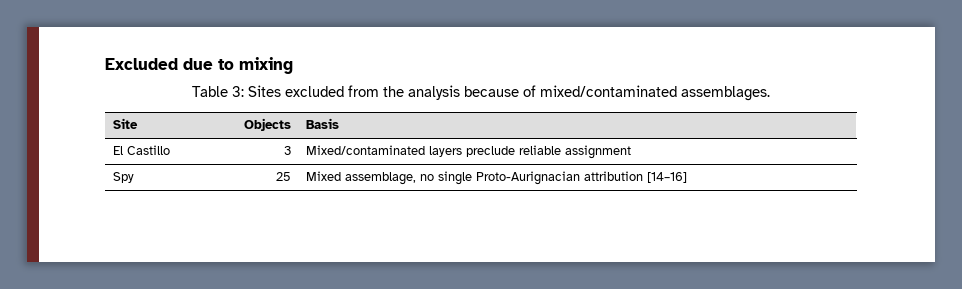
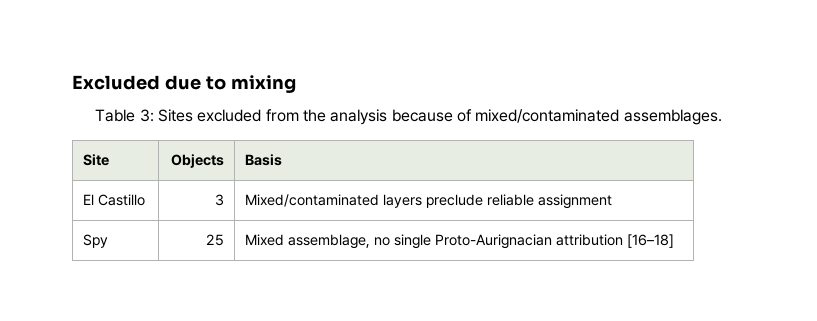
- Spy | 25 | Mixed assemblage, no single Proto-Aurignacian attribution [14–16]
+ Spy | 25 | Mixed assemblage, no single Proto-Aurignacian attribution [16–18]

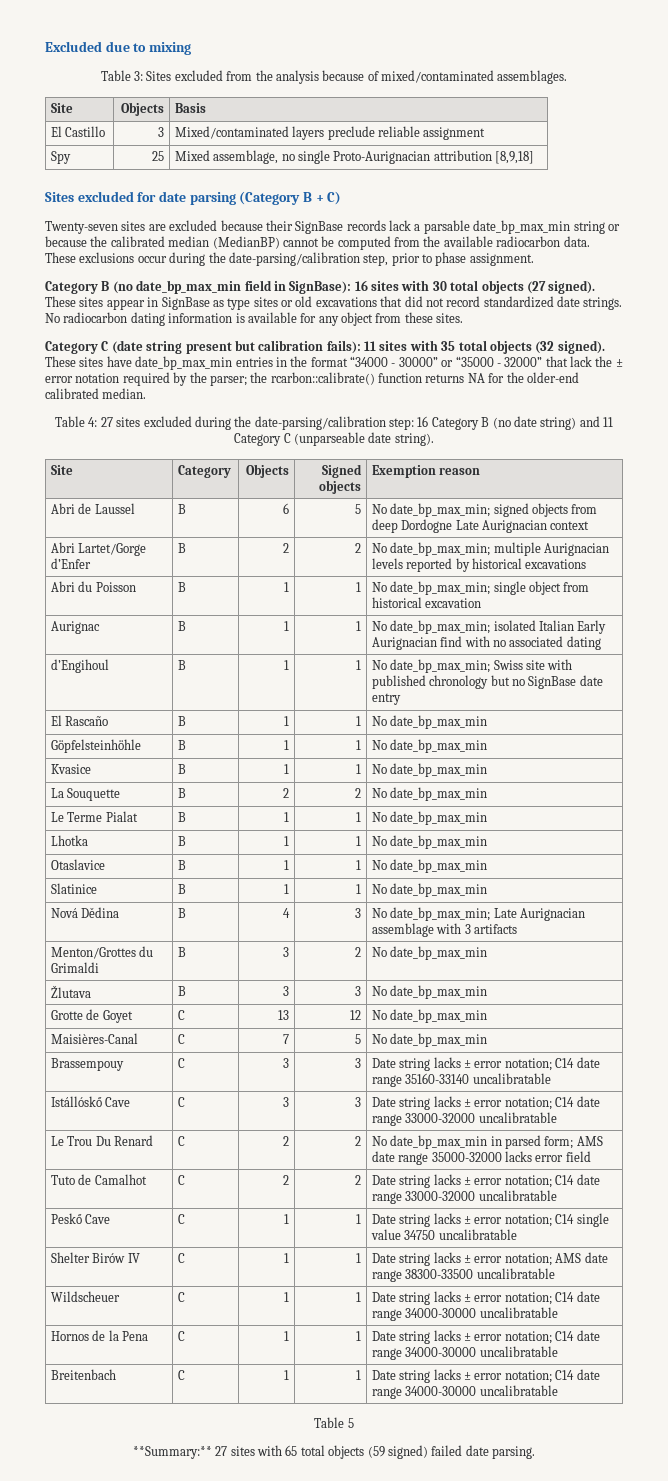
- Spy | 25 | Mixed assemblage, no single Proto-Aurignacian attribution [16–18]
+ Spy | 25 | Mixed assemblage, no single Proto-Aurignacian attribution [8,9,18]
+ Sites excluded for date parsing (Category B + C)
+ Twenty-seven sites are excluded because their SignBase records lack a parsable date_bp_max_min string or because the calibrated median (MedianBP) cannot be computed from the available radiocarbon data. These exclusions occur during the date-parsing/calibration step, prior to phase assignment.
+ Category B (no date_bp_max_min field in SignBase): 16 sites with 30 total objects (27 signed). These sites appear in SignBase as type sites or old excavations that did not record standardized date strings. No radiocarbon dating information is available for any object from these sites.
+ Category C (date string present but calibration fails): 11 sites with 35 total objects (32 signed). These sites have date_bp_max_min entries in the format “34000 - 30000” or “35000 - 32000” that lack the ± error notation required by the parser; the rcarbon::calibrate() function returns NA for the older-end calibrated median.
+ Table 4: 27 sites excluded during the date-parsing/calibration step: 16 Category B (no date string) and 11 Category C (unparseable date string).
+ Site | Category | Objects | Signed objects | Exemption reason
+ Abri de Laussel | B | 6 | 5 | No date_bp_max_min; signed objects from deep Dordogne Late Aurignacian context
+ Abri Lartet/Gorge d’Enfer | B | 2 | 2 | No date_bp_max_min; multiple Aurignacian levels reported by historical excavations
+ Abri du Poisson | B | 1 | 1 | No date_bp_max_min; single object from historical excavation
+ Aurignac | B | 1 | 1 | No date_bp_max_min; isolated Italian Early Aurignacian find with no associated dating
+ d’Engihoul | B | 1 | 1 | No date_bp_max_min; Swiss site with published chronology but no SignBase date entry
+ El Rascaño | B | 1 | 1 | No date_bp_max_min
+ Göpfelsteinhöhle | B | 1 | 1 | No date_bp_max_min
+ Kvasice | B | 1 | 1 | No date_bp_max_min
+ La Souquette | B | 2 | 2 | No date_bp_max_min
+ Le Terme Pialat | B | 1 | 1 | No date_bp_max_min
+ Lhotka | B | 1 | 1 | No date_bp_max_min
+ Otaslavice | B | 1 | 1 | No date_bp_max_min
+ Slatinice | B | 1 | 1 | No date_bp_max_min
+ Nová Dědina | B | 4 | 3 | No date_bp_max_min; Late Aurignacian assemblage with 3 artifacts
+ Menton/Grottes du Grimaldi | B | 3 | 2 | No date_bp_max_min
+ Žlutava | B | 3 | 3 | No date_bp_max_min
+ Grotte de Goyet | C | 13 | 12 | No date_bp_max_min
+ Maisières-Canal | C | 7 | 5 | No date_bp_max_min
+ Brassempouy | C | 3 | 3 | Date string lacks ± error notation; C14 date range 35160-33140 uncalibratable
+ Istállóskő Cave | C | 3 | 3 | Date string lacks ± error notation; C14 date range 33000-32000 uncalibratable
+ Le Trou Du Renard | C | 2 | 2 | No date_bp_max_min in parsed form; AMS date range 35000-32000 lacks error field
+ Tuto de Camalhot | C | 2 | 2 | Date string lacks ± error notation; C14 date range 33000-32000 uncalibratable
+ Peskő Cave | C | 1 | 1 | Date string lacks ± error notation; C14 single value 34750 uncalibratable
+ Shelter Birów IV | C | 1 | 1 | Date string lacks ± error notation; AMS date range 38300-33500 uncalibratable
+ Wildscheuer | C | 1 | 1 | Date string lacks ± error notation; C14 date range 34000-30000 uncalibratable
+ Hornos de la Pena | C | 1 | 1 | Date string lacks ± error notation; C14 date range 34000-30000 uncalibratable
+ Breitenbach | C | 1 | 1 | Date string lacks ± error notation; C14 date range 34000-30000 uncalibratable
+ Table 5
+ **Summary:** 27 sites with 65 total objects (59 signed) failed date parsing.

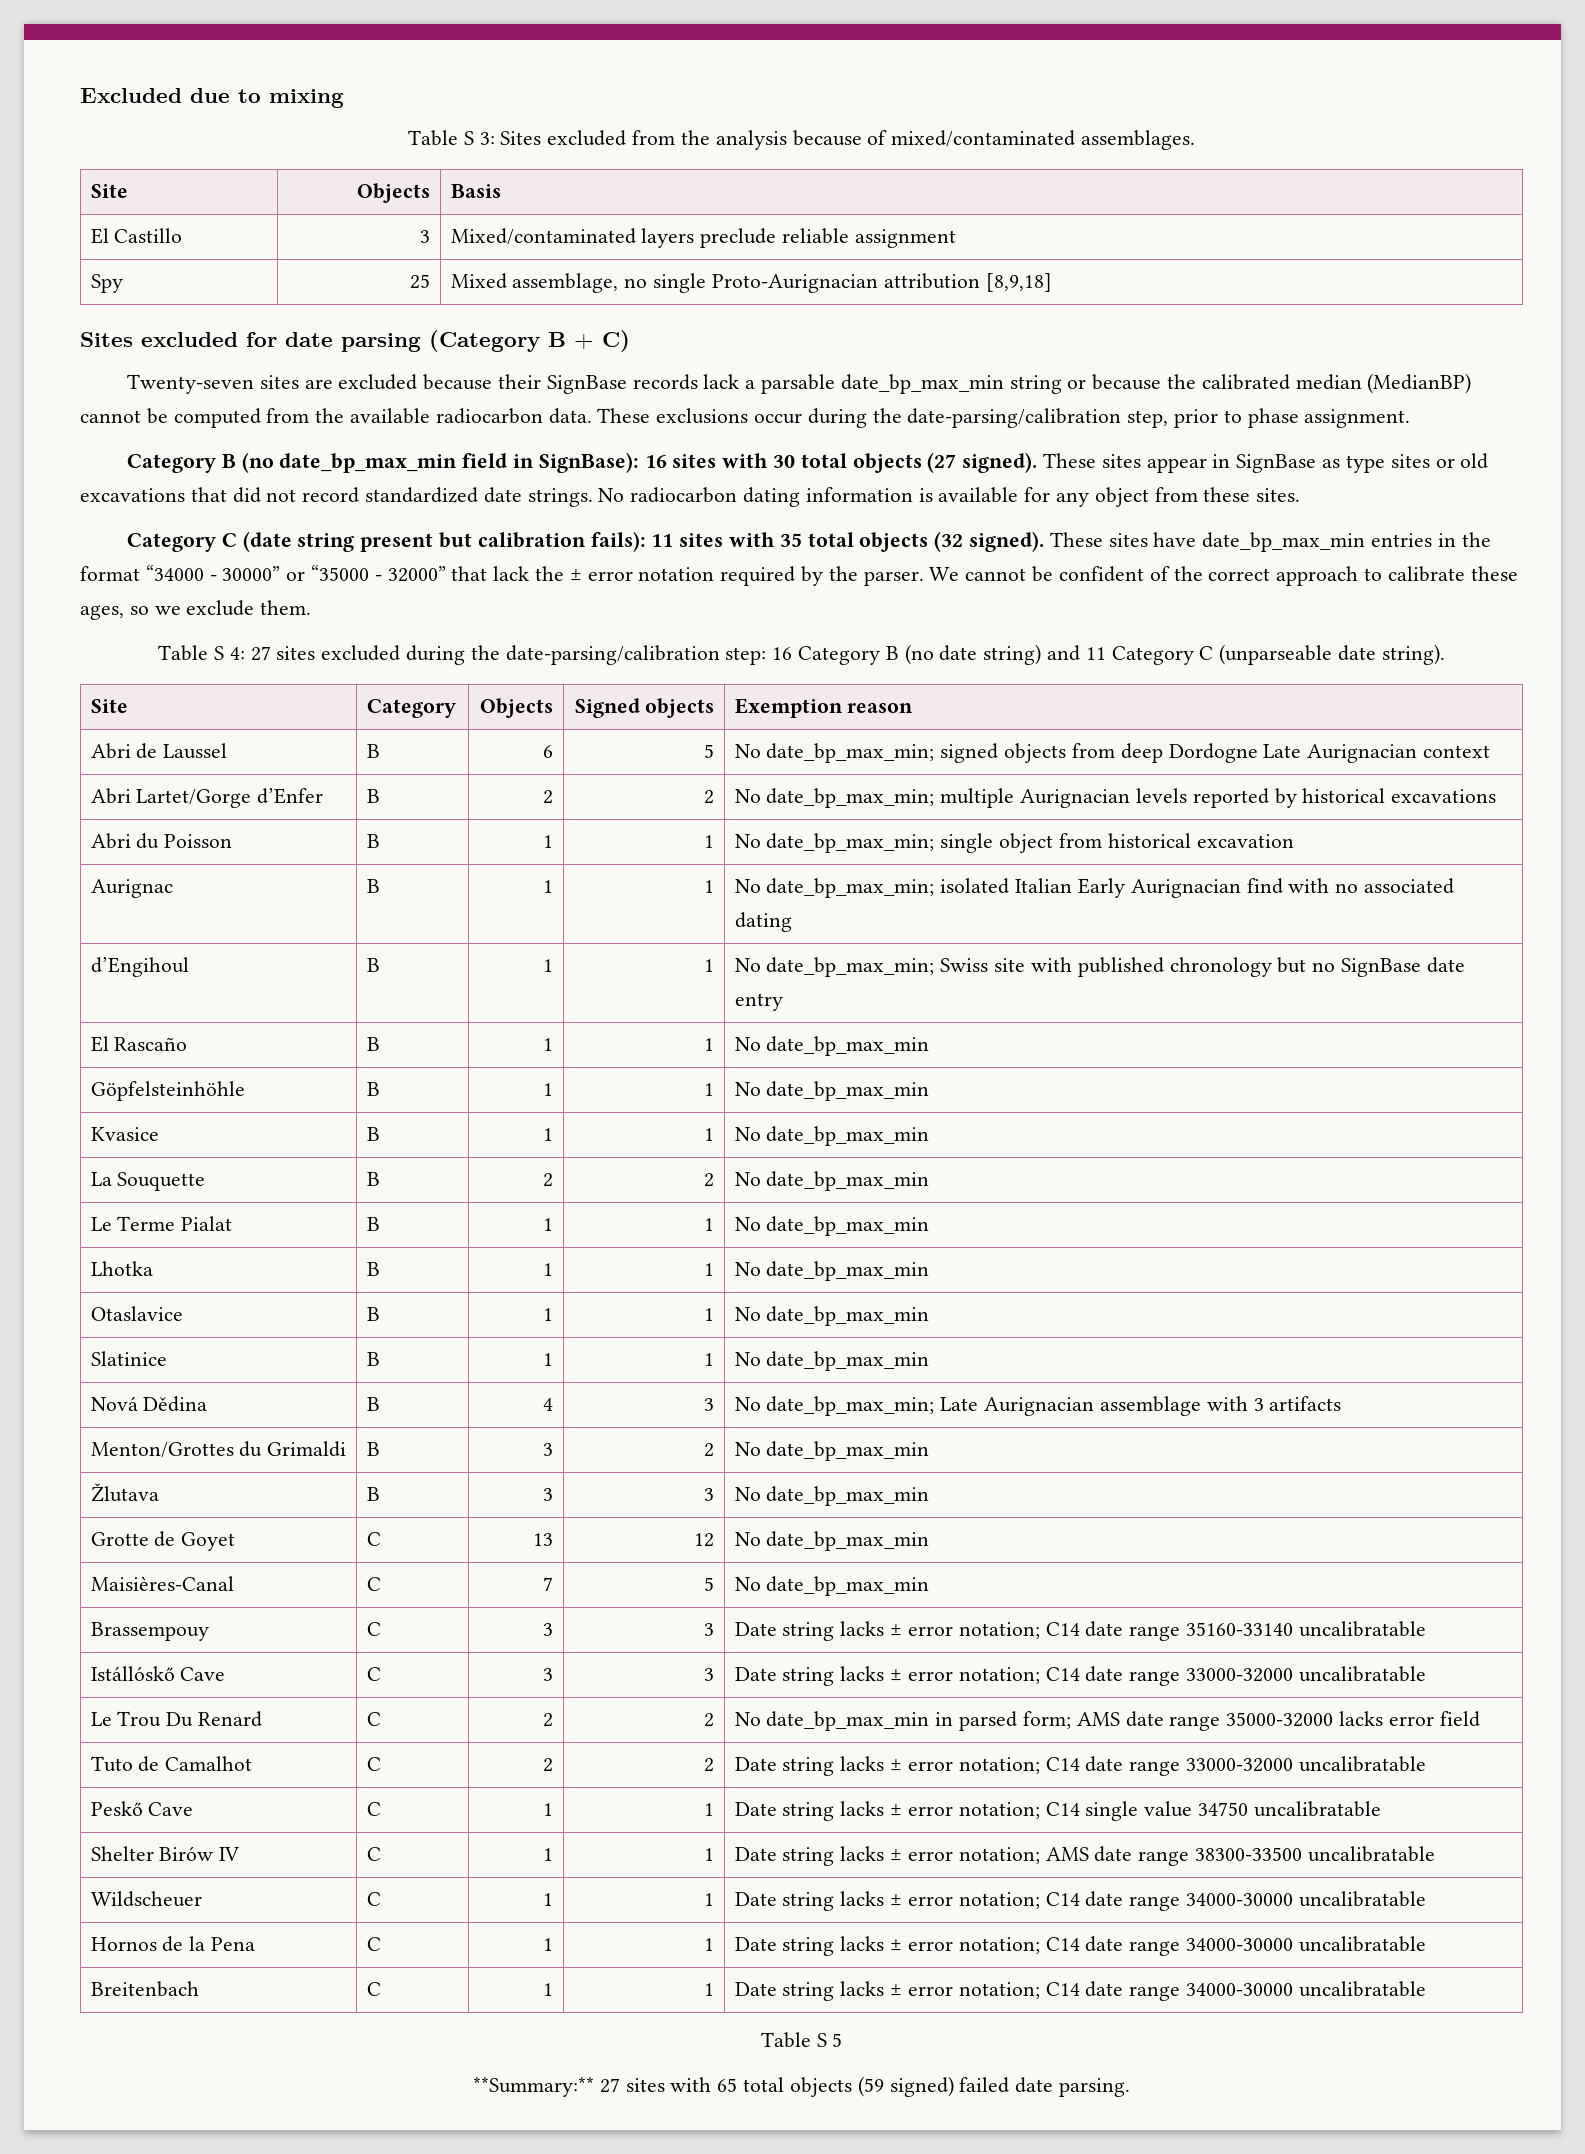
- Table 3: Sites excluded from the analysis because of mixed/contaminated assemblages.
+ Table S 3: Sites excluded from the analysis because of mixed/contaminated assemblages.
- These sites have date_bp_max_min entries in the format “34000 - 30000” or “35000 - 32000” that lack the ± error notation required by the parser; the rcarbon::calibrate() function returns NA for the older-end calibrated median.
- Table 4: 27 sites excluded during the date-parsing/calibration step: 16 Category B (no date string) and 11 Category C (unparseable date string).
+ These sites have date_bp_max_min entries in the format “34000 - 30000” or “35000 - 32000” that lack the ± error notation required by the parser. We cannot be confident of the correct approach to calibrate these ages, so we exclude them.
+ Table S 4: 27 sites excluded during the date-parsing/calibration step: 16 Category B (no date string) and 11 Category C (unparseable date string).
- Table 5
+ Table S 5

